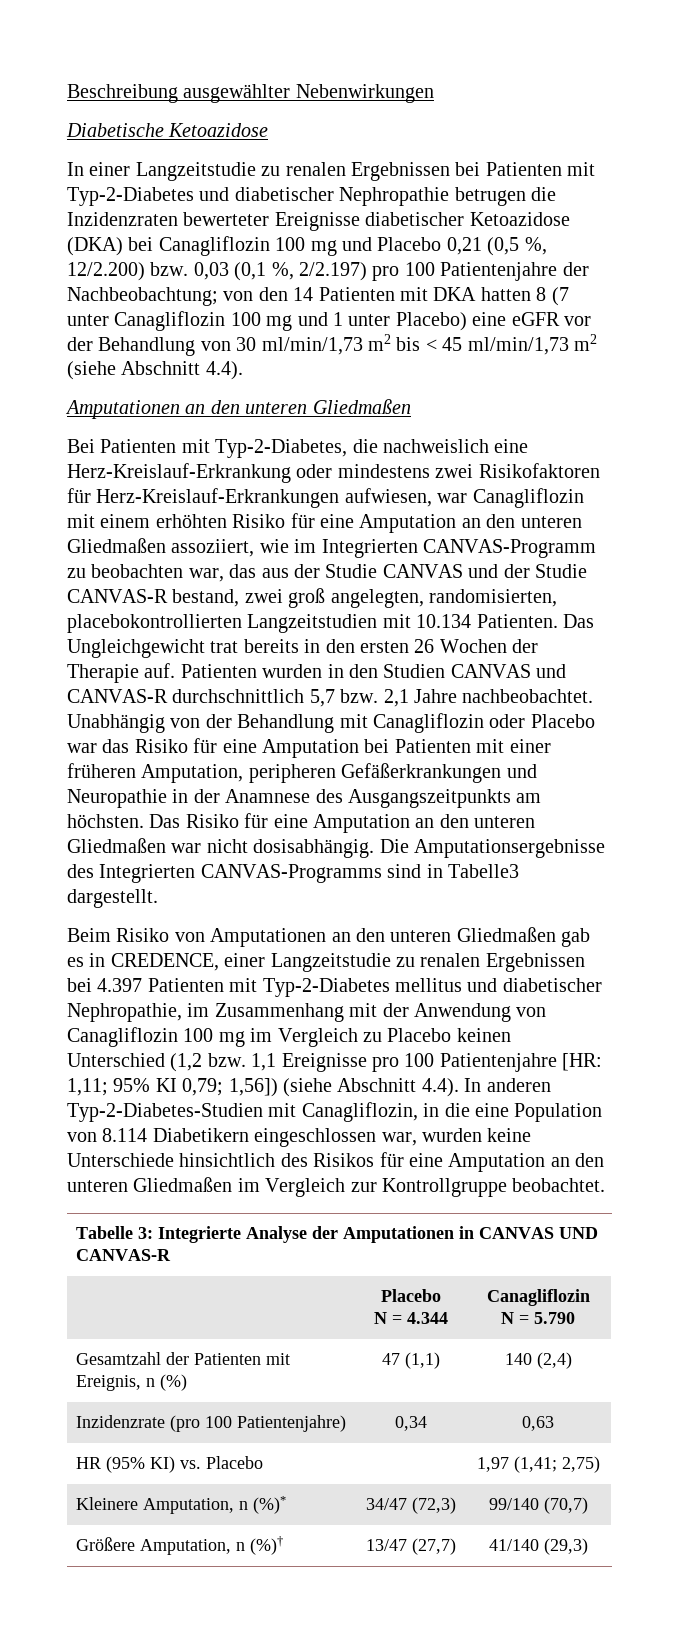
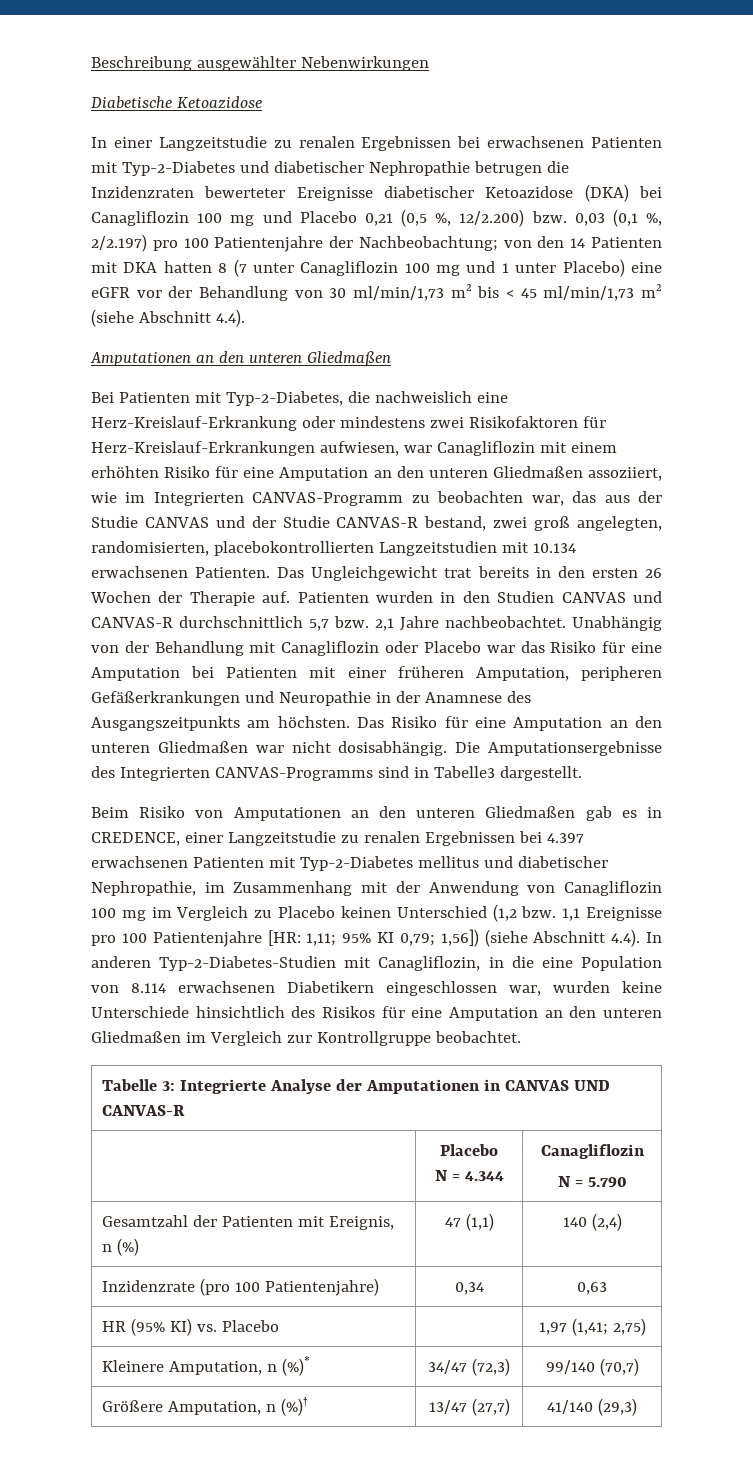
- In einer Langzeitstudie zu renalen Ergebnissen bei Patienten mit Typ-2-Diabetes und diabetischer Nephropathie betrugen die Inzidenzraten bewerteter Ereignisse diabetischer Ketoazidose (DKA) bei Canagliflozin 100 mg und Placebo 0,21 (0,5 %, 12/2.200) bzw. 0,03 (0,1 %, 2/2.197) pro 100 Patientenjahre der Nachbeobachtung;
+ In einer Langzeitstudie zu renalen Ergebnissen bei erwachsenen Patienten mit Typ-2-Diabetes und diabetischer Nephropathie betrugen die Inzidenzraten bewerteter Ereignisse diabetischer Ketoazidose (DKA) bei Canagliflozin 100 mg und Placebo 0,21 (0,5 %, 12/2.200) bzw. 0,03 (0,1 %, 2/2.197) pro 100 Patientenjahre der Nachbeobachtung;
- Bei Patienten mit Typ-2-Diabetes, die nachweislich eine Herz-Kreislauf-Erkrankung oder mindestens zwei Risikofaktoren für Herz-Kreislauf-Erkrankungen aufwiesen, war Canagliflozin mit einem erhöhten Risiko für eine Amputation an den unteren Gliedmaßen assoziiert, wie im Integrierten CANVAS-Programm zu beobachten war, das aus der Studie CANVAS und der Studie CANVAS-R bestand, zwei groß angelegten, randomisierten, placebokontrollierten Langzeitstudien mit 10.134 Patienten.
+ Bei Patienten mit Typ-2-Diabetes, die nachweislich eine Herz-Kreislauf-Erkrankung oder mindestens zwei Risikofaktoren für Herz-Kreislauf-Erkrankungen aufwiesen, war Canagliflozin mit einem erhöhten Risiko für eine Amputation an den unteren Gliedmaßen assoziiert, wie im Integrierten CANVAS-Programm zu beobachten war, das aus der Studie CANVAS und der Studie CANVAS-R bestand, zwei groß angelegten, randomisierten, placebokontrollierten Langzeitstudien mit 10.134 erwachsenen Patienten.
- Beim Risiko von Amputationen an den unteren Gliedmaßen gab es in CREDENCE, einer Langzeitstudie zu renalen Ergebnissen bei 4.397 Patienten mit Typ-2-Diabetes mellitus und diabetischer Nephropathie, im Zusammenhang mit der Anwendung von Canagliflozin 100 mg im Vergleich zu Placebo keinen Unterschied (1,2 bzw. 1,1 Ereignisse pro 100 Patientenjahre [HR:
+ Beim Risiko von Amputationen an den unteren Gliedmaßen gab es in CREDENCE, einer Langzeitstudie zu renalen Ergebnissen bei 4.397 erwachsenen Patienten mit Typ-2-Diabetes mellitus und diabetischer Nephropathie, im Zusammenhang mit der Anwendung von Canagliflozin 100 mg im Vergleich zu Placebo keinen Unterschied (1,2 bzw. 1,1 Ereignisse pro 100 Patientenjahre [HR:
- 1,56]) (siehe Abschnitt 4.4). In anderen Typ-2-Diabetes-Studien mit Canagliflozin, in die eine Population von 8.114 Diabetikern eingeschlossen war, wurden keine Unterschiede hinsichtlich des Risikos für eine Amputation an den unteren Gliedmaßen im Vergleich zur Kontrollgruppe beobachtet.
+ 1,56]) (siehe Abschnitt 4.4). In anderen Typ-2-Diabetes-Studien mit Canagliflozin, in die eine Population von 8.114 erwachsenen Diabetikern eingeschlossen war, wurden keine Unterschiede hinsichtlich des Risikos für eine Amputation an den unteren Gliedmaßen im Vergleich zur Kontrollgruppe beobachtet.

